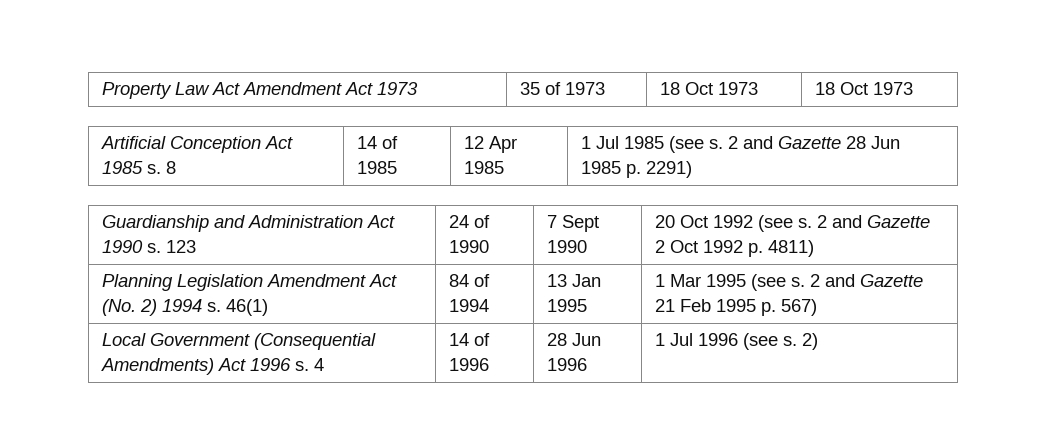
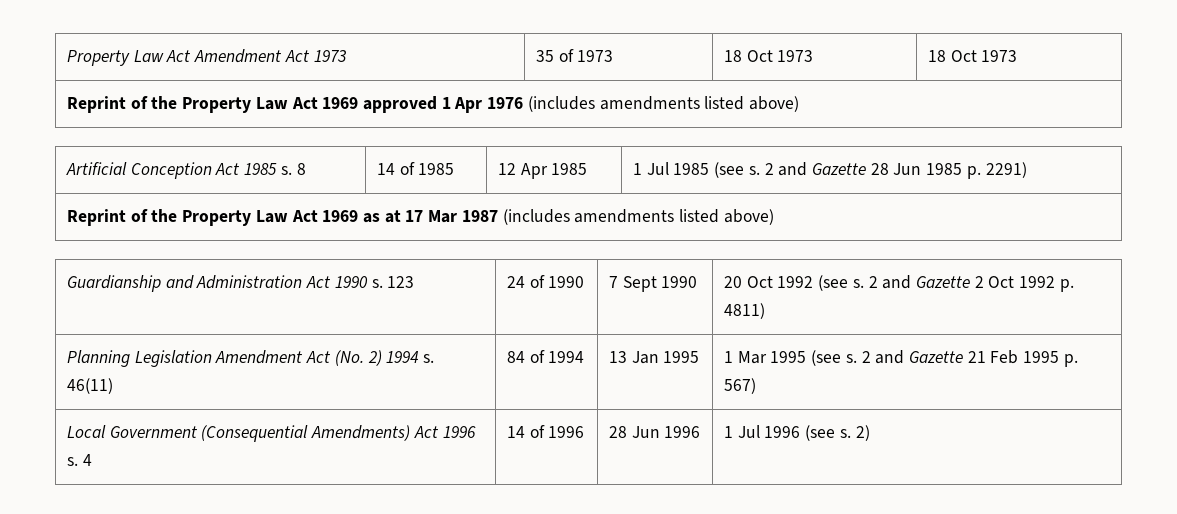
+ Reprint of the Property Law Act 1969 approved 1 Apr 1976 (includes amendments listed above)
+ Reprint of the Property Law Act 1969 as at 17 Mar 1987 (includes amendments listed above)
- Planning Legislation Amendment Act (No. 2) 1994 s. 46(1) | 84 of 1994 | 13 Jan 1995 | 1 Mar 1995 (see s. 2 and Gazette 21 Feb 1995 p. 567)
+ Planning Legislation Amendment Act (No. 2) 1994 s. 46(11) | 84 of 1994 | 13 Jan 1995 | 1 Mar 1995 (see s. 2 and Gazette 21 Feb 1995 p. 567)

